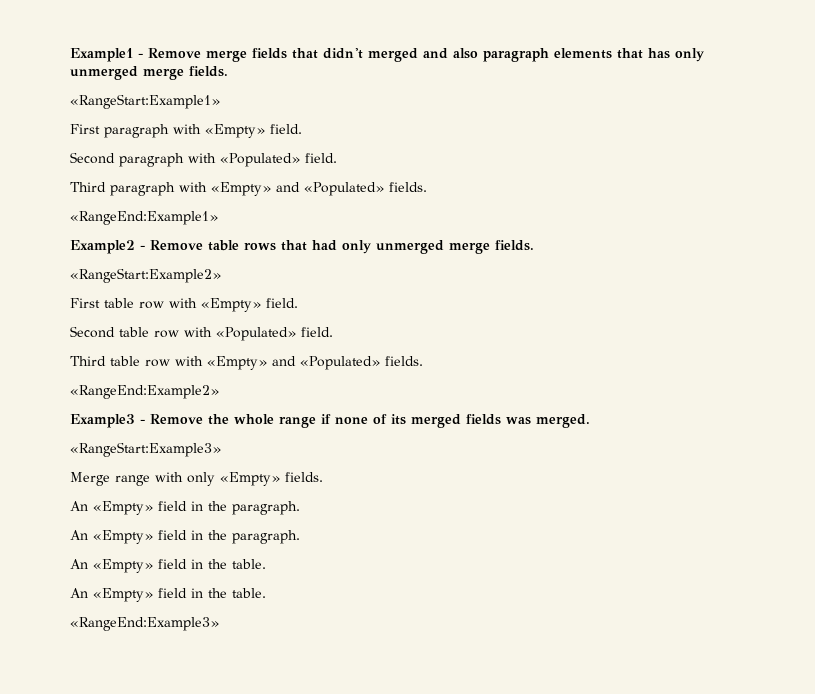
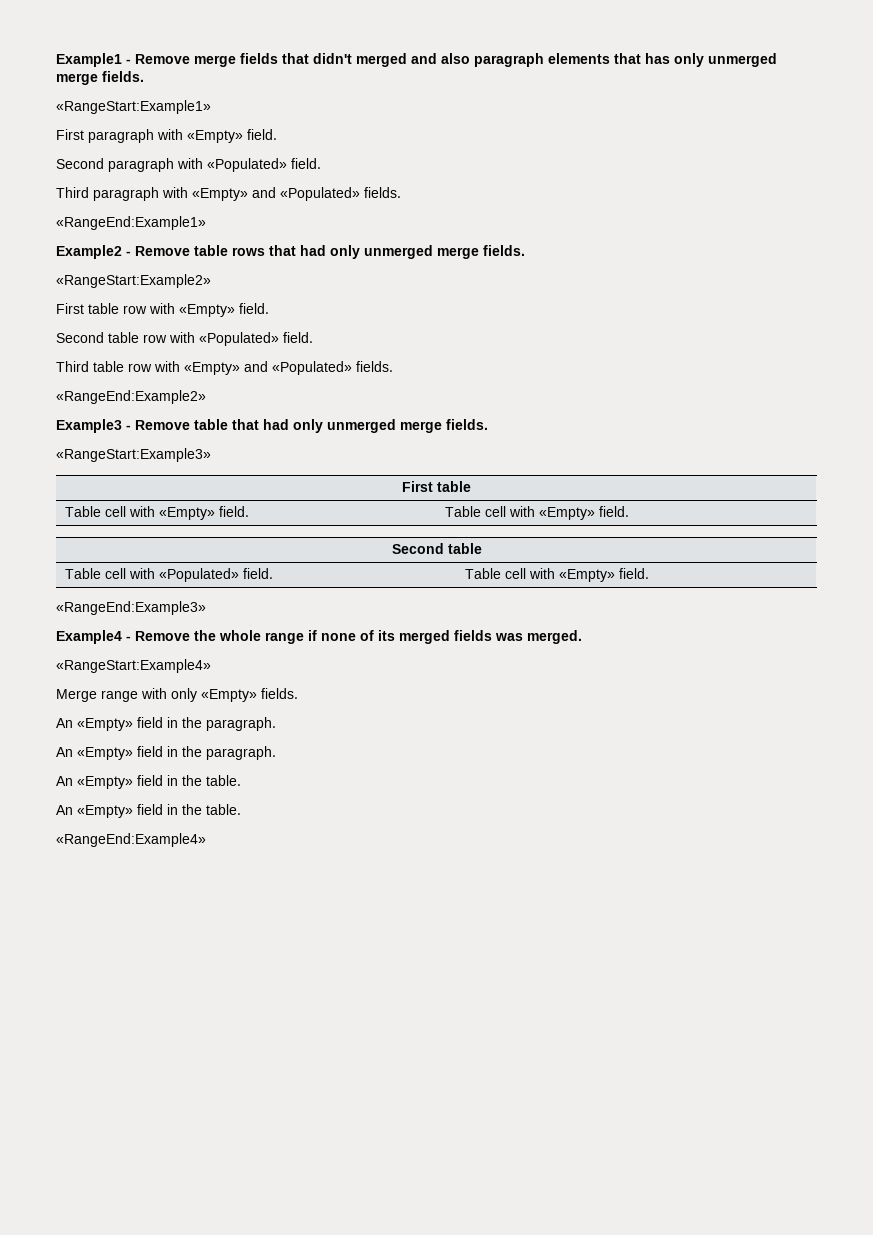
- Example3 - Remove the whole range if none of its merged fields was merged.
+ Example3 - Remove table that had only unmerged merge fields.
+ «RangeStart:Example3»
+ First table
+ Table cell with «Empty» field. | Table cell with «Empty» field.
+ Second table
+ Table cell with «Populated» field. | Table cell with «Empty» field.
+ «RangeEnd:Example3»
+ Example4 - Remove the whole range if none of its merged fields was merged.
- «RangeStart:Example3»
+ «RangeStart:Example4»
- «RangeEnd:Example3»
+ «RangeEnd:Example4»

